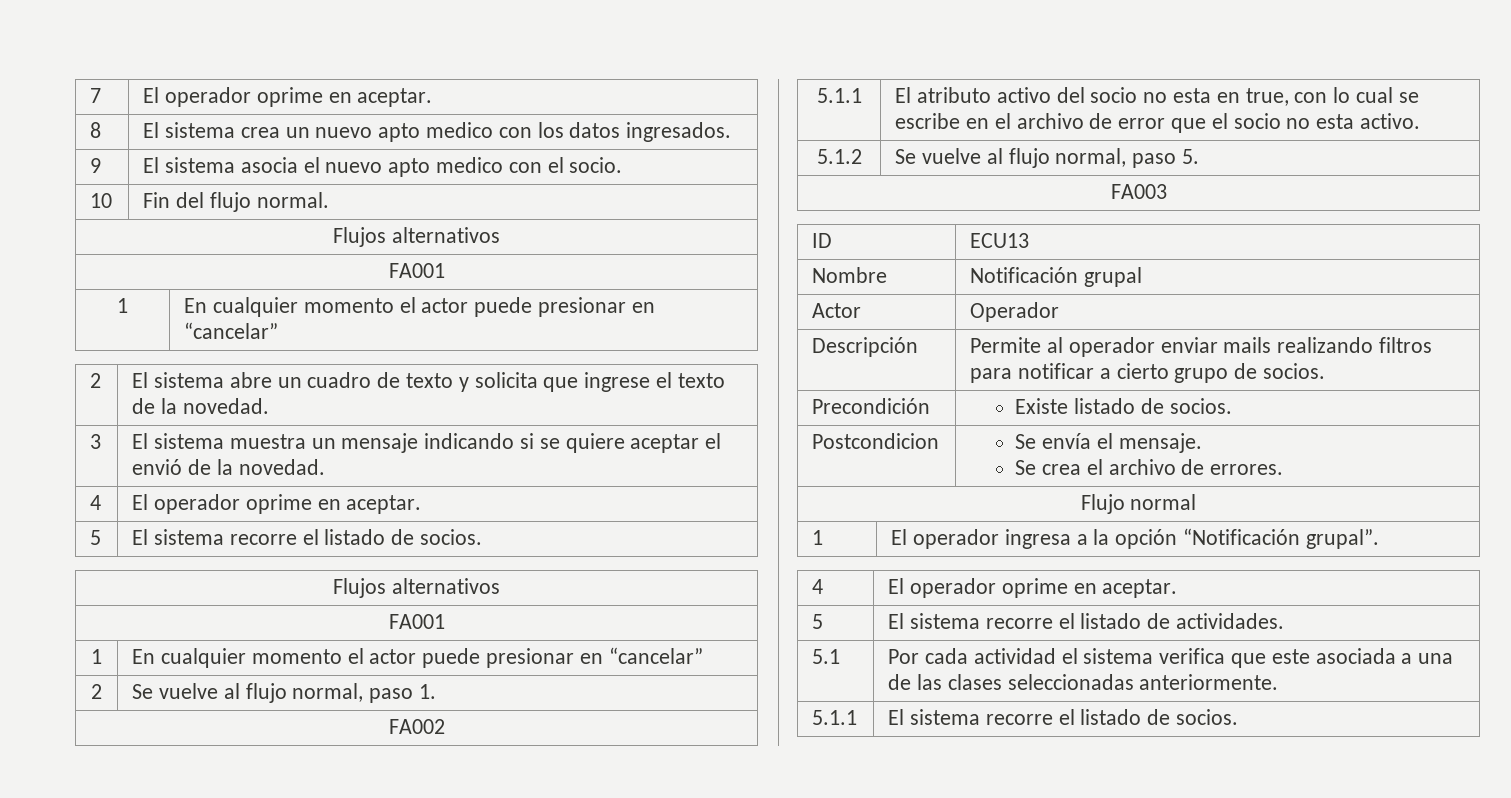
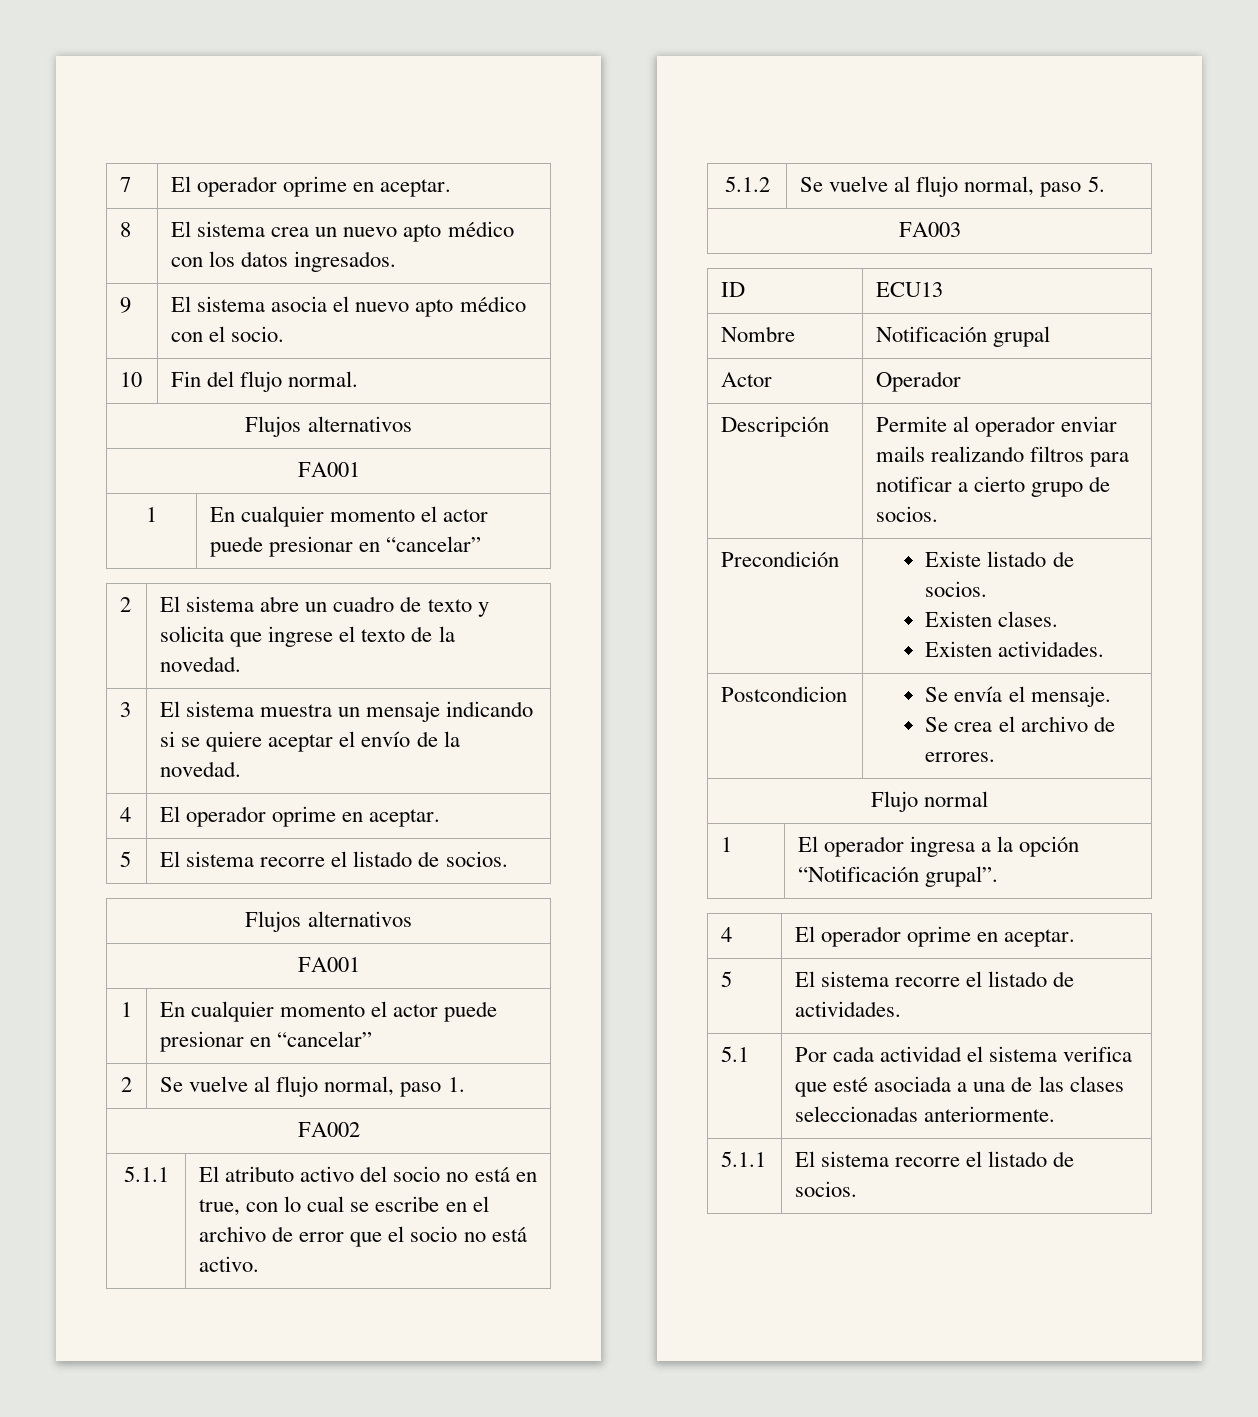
- 8 | El sistema crea un nuevo apto medico con los datos ingresados.
+ 8 | El sistema crea un nuevo apto médico con los datos ingresados.
- 9 | El sistema asocia el nuevo apto medico con el socio.
+ 9 | El sistema asocia el nuevo apto médico con el socio.
- 3 | El sistema muestra un mensaje indicando si se quiere aceptar el envió de la novedad.
+ 3 | El sistema muestra un mensaje indicando si se quiere aceptar el envío de la novedad.
- 5.1.1 | El atributo activo del socio no esta en true, con lo cual se escribe en el archivo de error que el socio no esta activo.
+ 5.1.1 | El atributo activo del socio no está en true, con lo cual se escribe en el archivo de error que el socio no está activo.
  Precondición | Existe listado de socios.
+ Existen clases.
+ Existen actividades.
- 5.1 | Por cada actividad el sistema verifica que este asociada a una de las clases seleccionadas anteriormente.
+ 5.1 | Por cada actividad el sistema verifica que esté asociada a una de las clases seleccionadas anteriormente.

